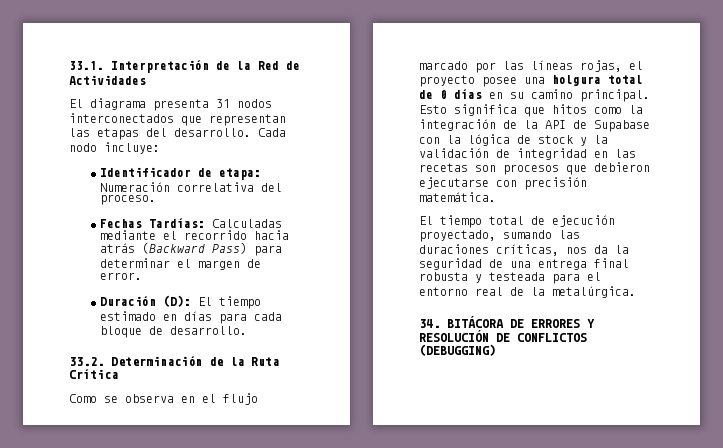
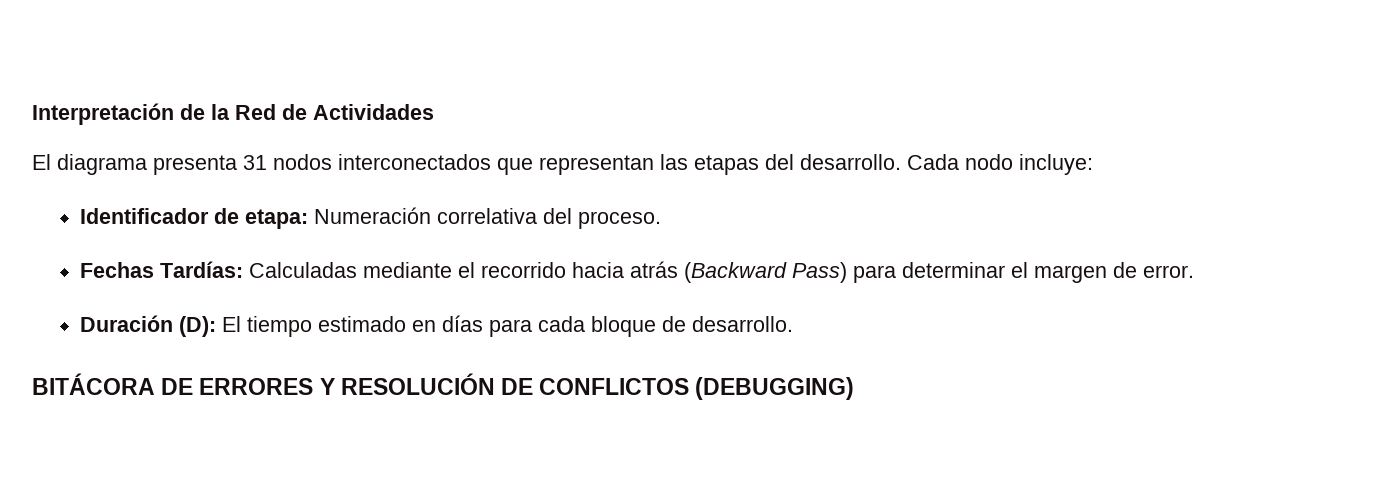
- 33.1. Interpretación de la Red de Actividades
+ Interpretación de la Red de Actividades
- 33.2. Determinación de la Ruta Crítica
- Como se observa en el flujo marcado por las líneas rojas, el proyecto posee una holgura total de 0 días en su camino principal. Esto significa que hitos como la integración de la API de Supabase con la lógica de stock y la validación de integridad en las recetas son procesos que debieron ejecutarse con precisión matemática.
- El tiempo total de ejecución proyectado, sumando las duraciones críticas, nos da la seguridad de una entrega final robusta y testeada para el entorno real de la metalúrgica.
- 34. BITÁCORA DE ERRORES Y RESOLUCIÓN DE CONFLICTOS (DEBUGGING)
+ BITÁCORA DE ERRORES Y RESOLUCIÓN DE CONFLICTOS (DEBUGGING)

